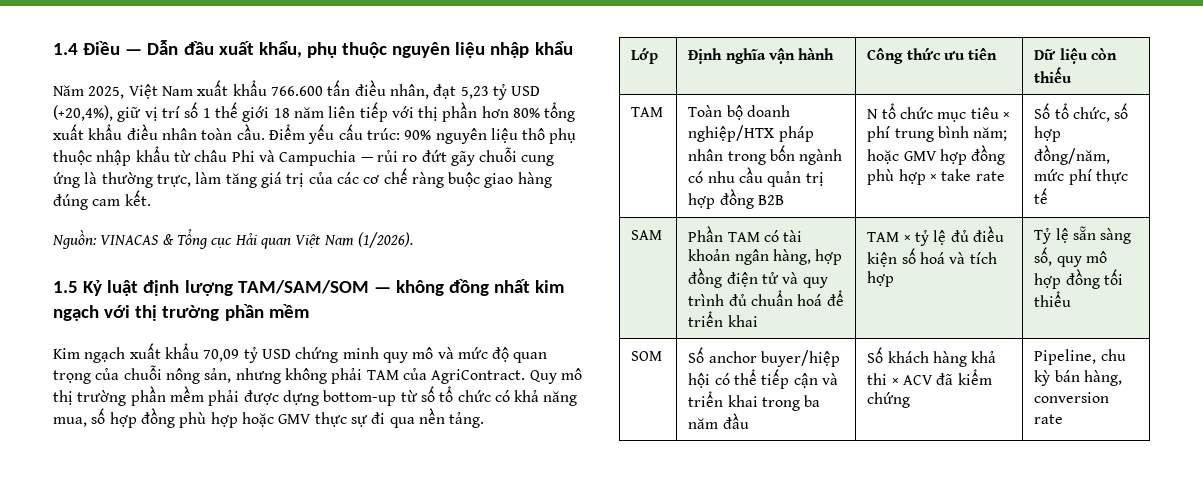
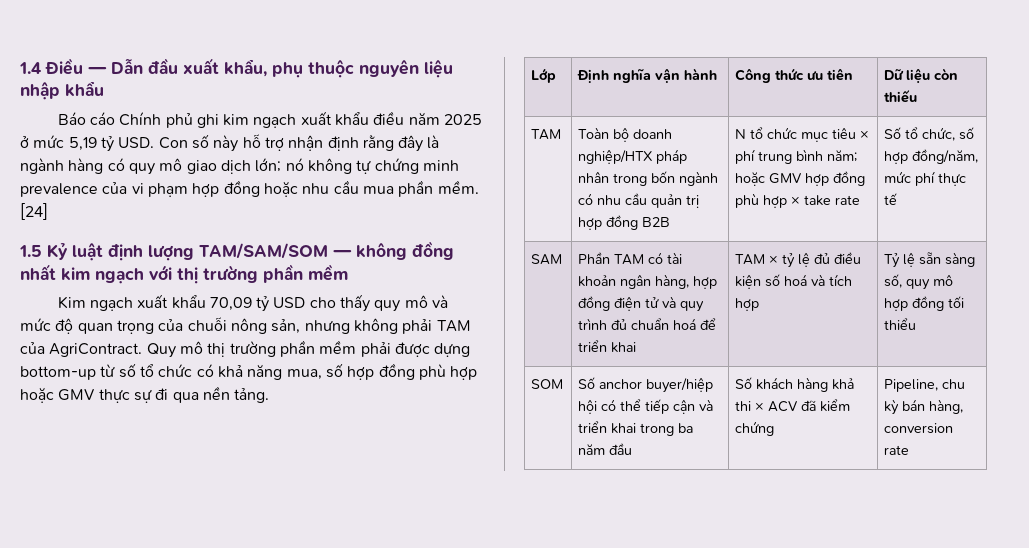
- Năm 2025, Việt Nam xuất khẩu 766.600 tấn điều nhân, đạt 5,23 tỷ USD (+20,4%), giữ vị trí số 1 thế giới 18 năm liên tiếp với thị phần hơn 80% tổng xuất khẩu điều nhân toàn cầu. Điểm yếu cấu trúc: 90% nguyên liệu thô phụ thuộc nhập khẩu từ châu Phi và Campuchia — rủi ro đứt gãy chuỗi cung ứng là thường trực, làm tăng giá trị của các cơ chế ràng buộc giao hàng đúng cam kết.
- Nguồn: VINACAS & Tổng cục Hải quan Việt Nam (1/2026).
+ Báo cáo Chính phủ ghi kim ngạch xuất khẩu điều năm 2025 ở mức 5,19 tỷ USD. Con số này hỗ trợ nhận định rằng đây là ngành hàng có quy mô giao dịch lớn; nó không tự chứng minh prevalence của vi phạm hợp đồng hoặc nhu cầu mua phần mềm. [24]
- Kim ngạch xuất khẩu 70,09 tỷ USD chứng minh quy mô và mức độ quan trọng của chuỗi nông sản, nhưng không phải TAM của AgriContract.
+ Kim ngạch xuất khẩu 70,09 tỷ USD cho thấy quy mô và mức độ quan trọng của chuỗi nông sản, nhưng không phải TAM của AgriContract.

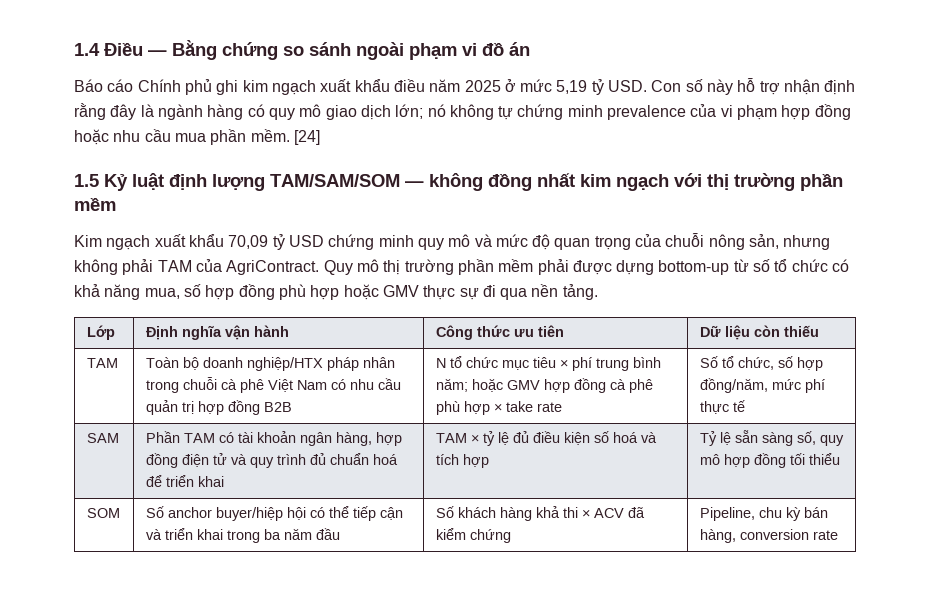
- 1.4 Điều — Dẫn đầu xuất khẩu, phụ thuộc nguyên liệu nhập khẩu
+ 1.4 Điều — Bằng chứng so sánh ngoài phạm vi đồ án
- Kim ngạch xuất khẩu 70,09 tỷ USD cho thấy quy mô và mức độ quan trọng của chuỗi nông sản, nhưng không phải TAM của AgriContract.
+ Kim ngạch xuất khẩu 70,09 tỷ USD chứng minh quy mô và mức độ quan trọng của chuỗi nông sản, nhưng không phải TAM của AgriContract.
- Toàn bộ doanh nghiệp/HTX pháp nhân trong bốn ngành có nhu cầu quản trị hợp đồng B2B
+ Toàn bộ doanh nghiệp/HTX pháp nhân trong chuỗi cà phê Việt Nam có nhu cầu quản trị hợp đồng B2B
- N tổ chức mục tiêu × phí trung bình năm; hoặc GMV hợp đồng phù hợp × take rate
+ N tổ chức mục tiêu × phí trung bình năm; hoặc GMV hợp đồng cà phê phù hợp × take rate

